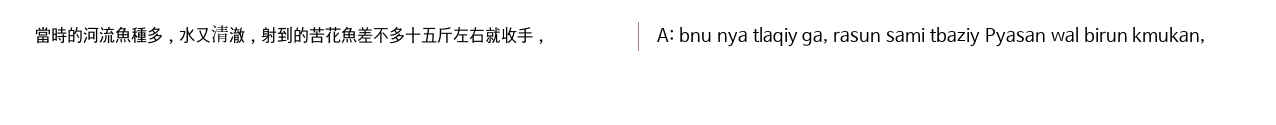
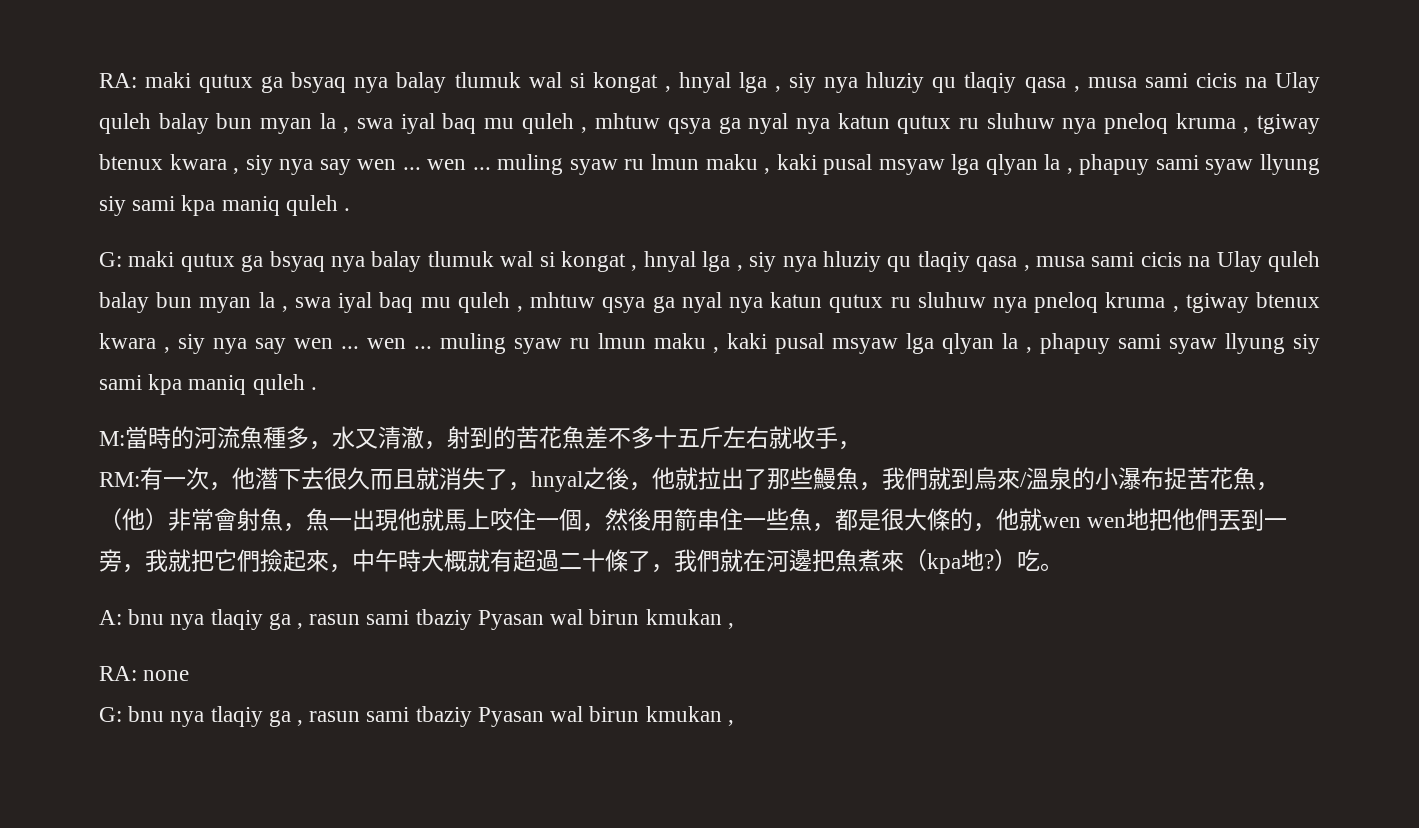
- 當時的河流魚種多，水又清澈，射到的苦花魚差不多十五斤左右就收手，
+ RA: maki qutux ga bsyaq nya balay tlumuk wal si kongat , hnyal lga , siy nya hluziy qu tlaqiy qasa , musa sami cicis na Ulay quleh balay bun myan la , swa iyal baq mu quleh , mhtuw qsya ga nyal nya katun qutux ru sluhuw nya pneloq kruma , tgiway btenux kwara , siy nya say wen ... wen ... muling syaw ru lmun maku , kaki pusal msyaw lga qlyan la , phapuy sami syaw llyung siy sami kpa maniq quleh .
+ G: maki qutux ga bsyaq nya balay tlumuk wal si kongat , hnyal lga , siy nya hluziy qu tlaqiy qasa , musa sami cicis na Ulay quleh balay bun myan la , swa iyal baq mu quleh , mhtuw qsya ga nyal nya katun qutux ru sluhuw nya pneloq kruma , tgiway btenux kwara , siy nya say wen ... wen ... muling syaw ru lmun maku , kaki pusal msyaw lga qlyan la , phapuy sami syaw llyung siy sami kpa maniq quleh .
+ M:當時的河流魚種多，水又清澈，射到的苦花魚差不多十五斤左右就收手，
+ RM:有一次，他潛下去很久而且就消失了，hnyal之後，他就拉出了那些鰻魚，我們就到烏來/溫泉的小瀑布捉苦花魚，（他）非常會射魚，魚一出現他就馬上咬住一個，然後用箭串住一些魚，都是很大條的，他就wen wen地把他們丟到一旁，我就把它們撿起來，中午時大概就有超過二十條了，我們就在河邊把魚煮來（kpa地?）吃。
- A: bnu nya tlaqiy ga, rasun sami tbaziy Pyasan wal birun kmukan,
+ A: bnu nya tlaqiy ga , rasun sami tbaziy Pyasan wal birun kmukan ,
+ RA: none
+ G: bnu nya tlaqiy ga , rasun sami tbaziy Pyasan wal birun kmukan ,

